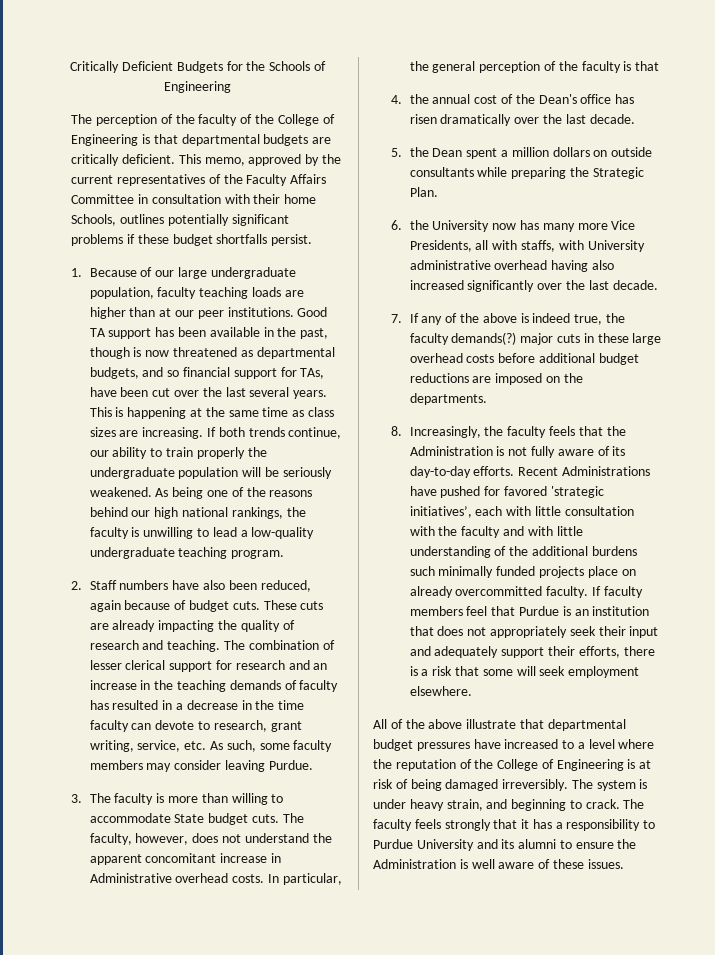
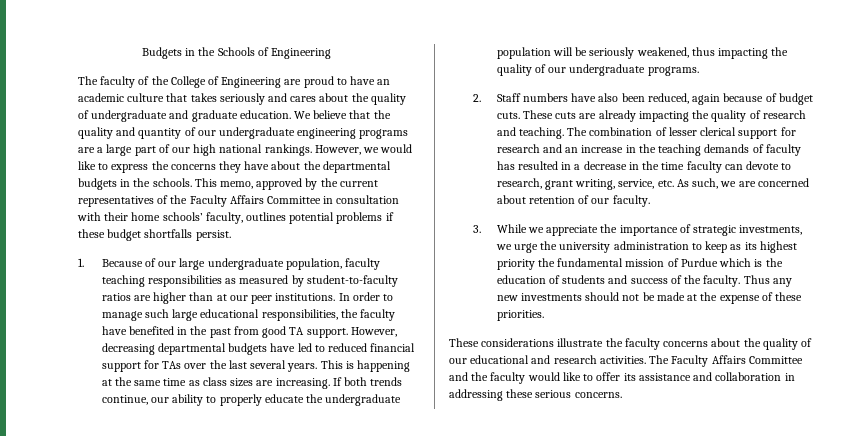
- Critically Deficient Budgets for the Schools of Engineering
+ Budgets in the Schools of Engineering
- The perception of the faculty of the College of Engineering is that departmental budgets are critically deficient.
+ The faculty of the College of Engineering are proud to have an academic culture that takes seriously and cares about the quality of undergraduate and graduate education. We believe that the quality and quantity of our undergraduate engineering programs are a large part of our high national rankings. However, we would like to express the concerns they have about the departmental budgets in the schools.
- This memo, approved by the current representatives of the Faculty Affairs Committee in consultation with their home Schools, outlines potentially significant problems if these budget shortfalls persist.
+ This memo, approved by the current representatives of the Faculty Affairs Committee in consultation with their home schools’ faculty, outlines potential problems if these budget shortfalls persist.
- 1. Because of our large undergraduate population, faculty teaching loads are higher than at our peer institutions.
+ 1. Because of our large undergraduate population, faculty teaching responsibilities as measured by student-to-faculty ratios are higher than at our peer institutions.
- Good TA support has been available in the past, though is now threatened as departmental budgets, and so financial support for TAs, have been cut over the last several years.
+ In order to manage such large educational responsibilities, the faculty have benefited in the past from good TA support. However, decreasing departmental budgets have led to reduced financial support for TAs over the last several years.
- If both trends continue, our ability to train properly the undergraduate population will be seriously weakened. As being one of the reasons behind our high national rankings, the faculty is unwilling to lead a low-quality undergraduate teaching program.
+ If both trends continue, our ability to properly educate the undergraduate population will be seriously weakened, thus impacting the quality of our undergraduate programs.
- The combination of lesser clerical support for research and an increase in the teaching demands of faculty has resulted in a decrease in the time faculty can devote to research, grant writing, service, etc. As such, some faculty members may consider leaving Purdue.
- 3. The faculty is more than willing to accommodate State budget cuts. The faculty, however, does not understand the apparent concomitant increase in Administrative overhead costs. In particular, the general perception of the faculty is that
- 4. the annual cost of the Dean's office has risen dramatically over the last decade.
- 5. the Dean spent a million dollars on outside consultants while preparing the Strategic Plan.
- 6. the University now has many more Vice Presidents, all with staffs, with University administrative overhead having also increased significantly over the last decade.
- 7. If any of the above is indeed true, the faculty demands(?) major cuts in these large overhead costs before additional budget reductions are imposed on the departments.
- 8. Increasingly, the faculty feels that the Administration is not fully aware of its day-to-day efforts. Recent Administrations have pushed for favored 'strategic initiatives’, each with little consultation with the faculty and with little understanding of the additional burdens such minimally funded projects place on already overcommitted faculty. If faculty members feel that Purdue is an institution that does not appropriately seek their input and adequately support their efforts, there is a risk that some will seek employment elsewhere.
- All of the above illustrate that departmental budget pressures have increased to a level where the reputation of the College of Engineering is at risk of being damaged irreversibly. The system is under heavy strain, and beginning to crack. The faculty feels strongly that it has a responsibility to Purdue University and its alumni to ensure the Administration is well aware of these issues.
+ The combination of lesser clerical support for research and an increase in the teaching demands of faculty has resulted in a decrease in the time faculty can devote to research, grant writing, service, etc. As such, we are concerned about retention of our faculty.
+ 3. While we appreciate the importance of strategic investments, we urge the university administration to keep as its highest priority the fundamental mission of Purdue which is the education of students and success of the faculty. Thus any new investments should not be made at the expense of these priorities.
+ These considerations illustrate the faculty concerns about the quality of our educational and research activities. The Faculty Affairs Committee and the faculty would like to offer its assistance and collaboration in addressing these serious concerns.

